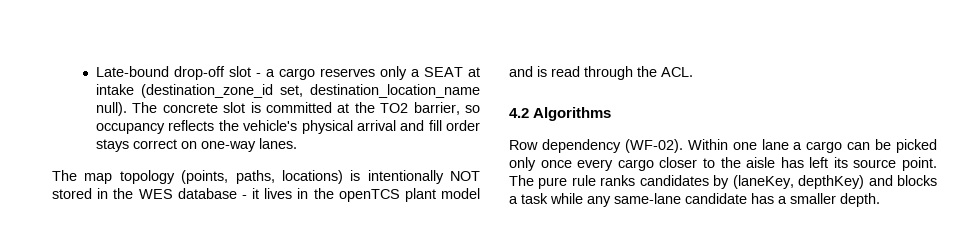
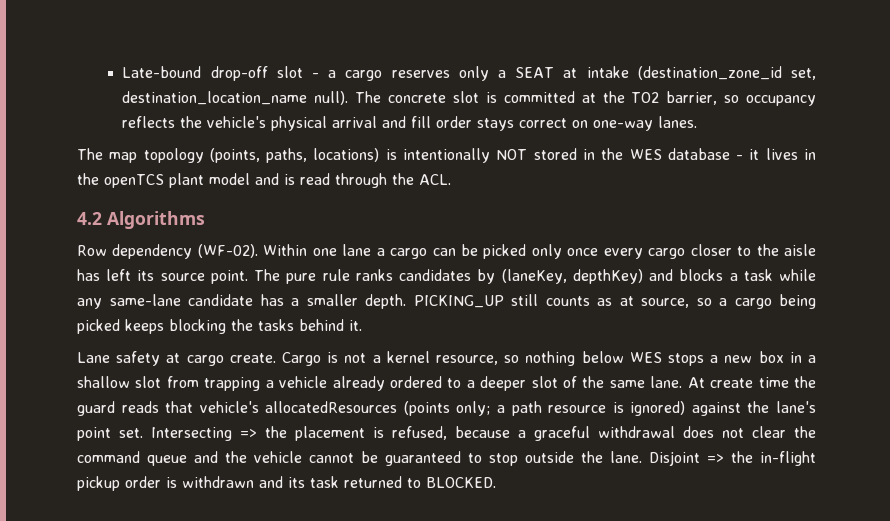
+ PICKING_UP still counts as at source, so a cargo being picked keeps blocking the tasks behind it.
+ Lane safety at cargo create. Cargo is not a kernel resource, so nothing below WES stops a new box in a shallow slot from trapping a vehicle already ordered to a deeper slot of the same lane. At create time the guard reads that vehicle's allocatedResources (points only; a path resource is ignored) against the lane's point set. Intersecting => the placement is refused, because a graceful withdrawal does not clear the command queue and the vehicle cannot be guaranteed to stop outside the lane. Disjoint => the in-flight pickup order is withdrawn and its task returned to BLOCKED.

